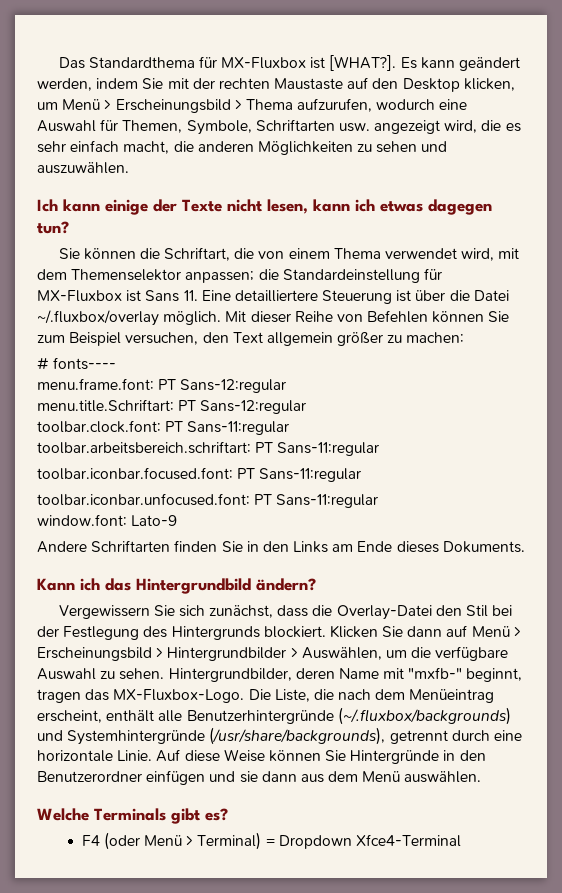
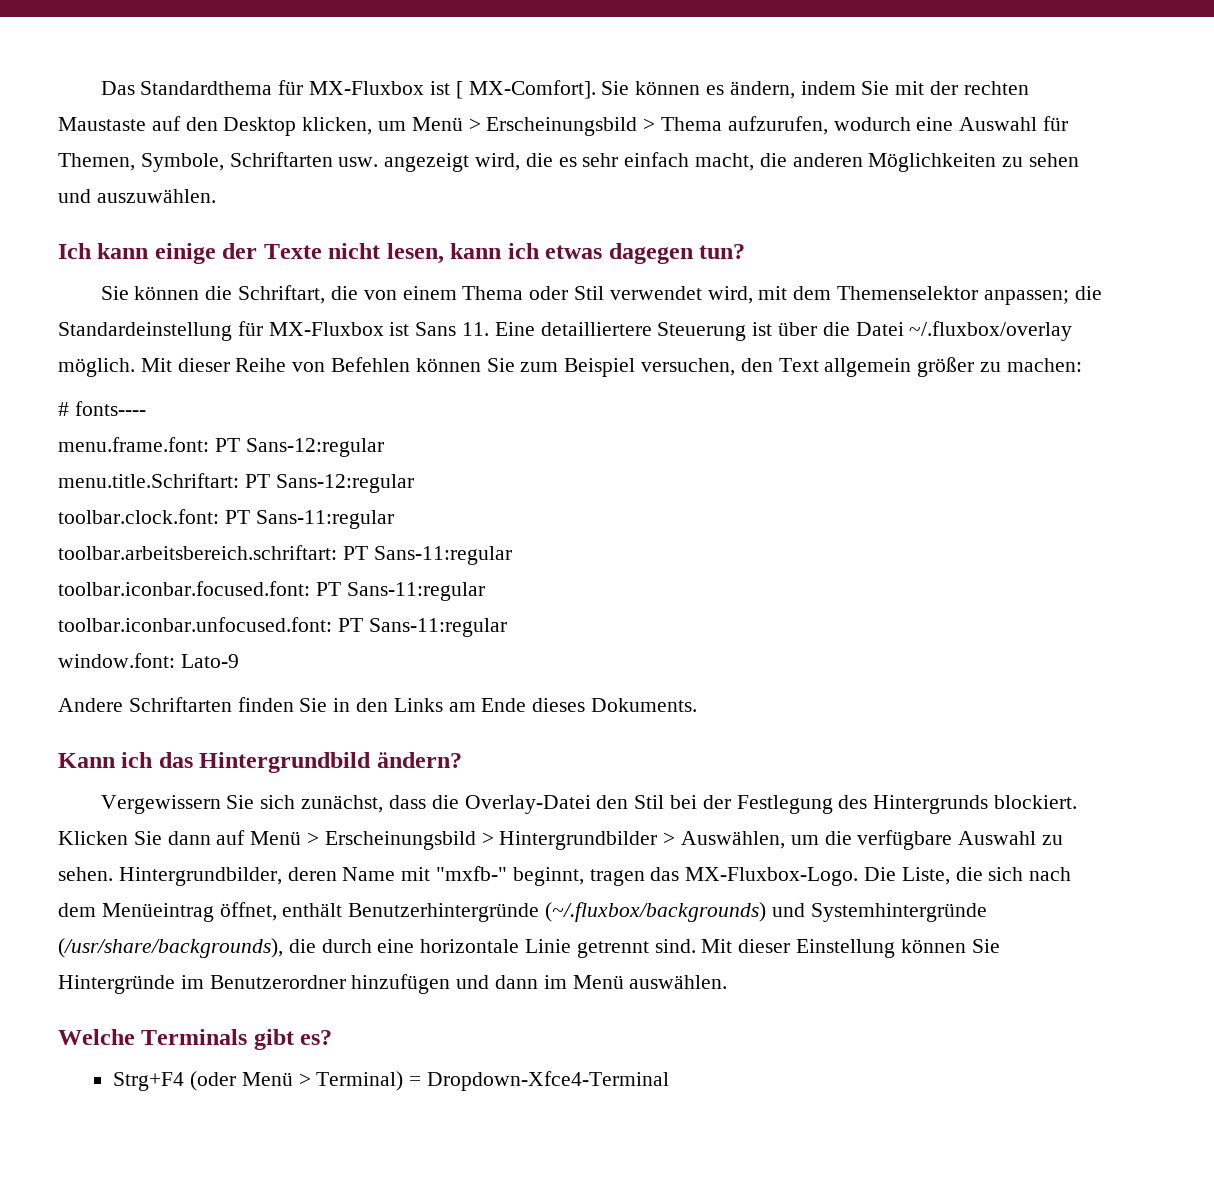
- Das Standardthema für MX-Fluxbox ist [WHAT?]. Es kann geändert werden, indem Sie mit der rechten Maustaste auf den Desktop klicken, um Menü > Erscheinungsbild > Thema aufzurufen, wodurch eine Auswahl für Themen, Symbole, Schriftarten usw. angezeigt wird, die es sehr einfach macht, die anderen Möglichkeiten zu sehen und auszuwählen.
+ Das Standardthema für MX-Fluxbox ist [ MX-Comfort]. Sie können es ändern, indem Sie mit der rechten Maustaste auf den Desktop klicken, um Menü > Erscheinungsbild > Thema aufzurufen, wodurch eine Auswahl für Themen, Symbole, Schriftarten usw. angezeigt wird, die es sehr einfach macht, die anderen Möglichkeiten zu sehen und auszuwählen.
- Sie können die Schriftart, die von einem Thema verwendet wird, mit dem Themenselektor anpassen; die Standardeinstellung für MX-Fluxbox ist Sans 11. Eine detailliertere Steuerung ist über die Datei ~/.fluxbox/overlay möglich.
+ Sie können die Schriftart, die von einem Thema oder Stil verwendet wird, mit dem Themenselektor anpassen; die Standardeinstellung für MX-Fluxbox ist Sans 11. Eine detailliertere Steuerung ist über die Datei ~/.fluxbox/overlay möglich.
- Die Liste, die nach dem Menüeintrag erscheint, enthält alle Benutzerhintergründe (~/.fluxbox/backgrounds) und Systemhintergründe (/usr/share/backgrounds), getrennt durch eine horizontale Linie. Auf diese Weise können Sie Hintergründe in den Benutzerordner einfügen und sie dann aus dem Menü auswählen.
+ Die Liste, die sich nach dem Menüeintrag öffnet, enthält Benutzerhintergründe (~/.fluxbox/backgrounds) und Systemhintergründe (/usr/share/backgrounds), die durch eine horizontale Linie getrennt sind. Mit dieser Einstellung können Sie Hintergründe im Benutzerordner hinzufügen und dann im Menü auswählen.
- F4 (oder Menü > Terminal) = Dropdown Xfce4-Terminal
+ Strg+F4 (oder Menü > Terminal) = Dropdown-Xfce4-Terminal

